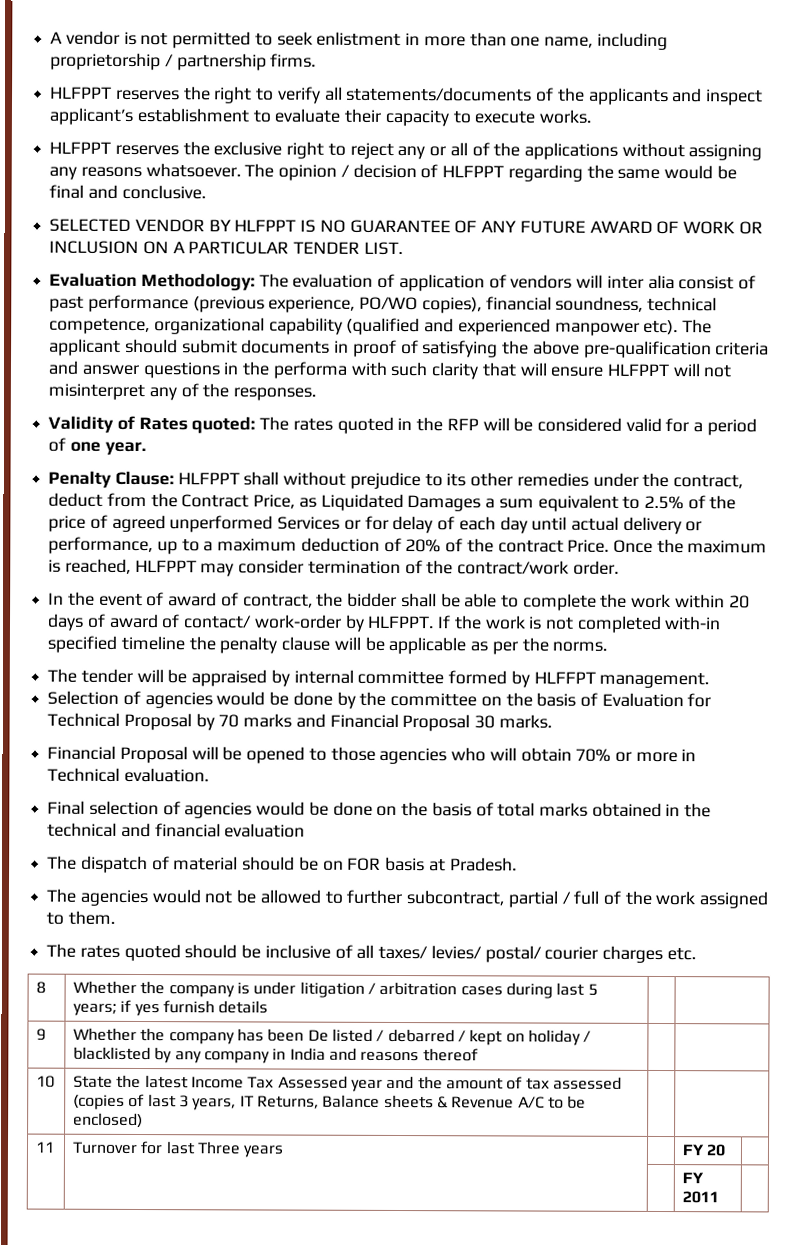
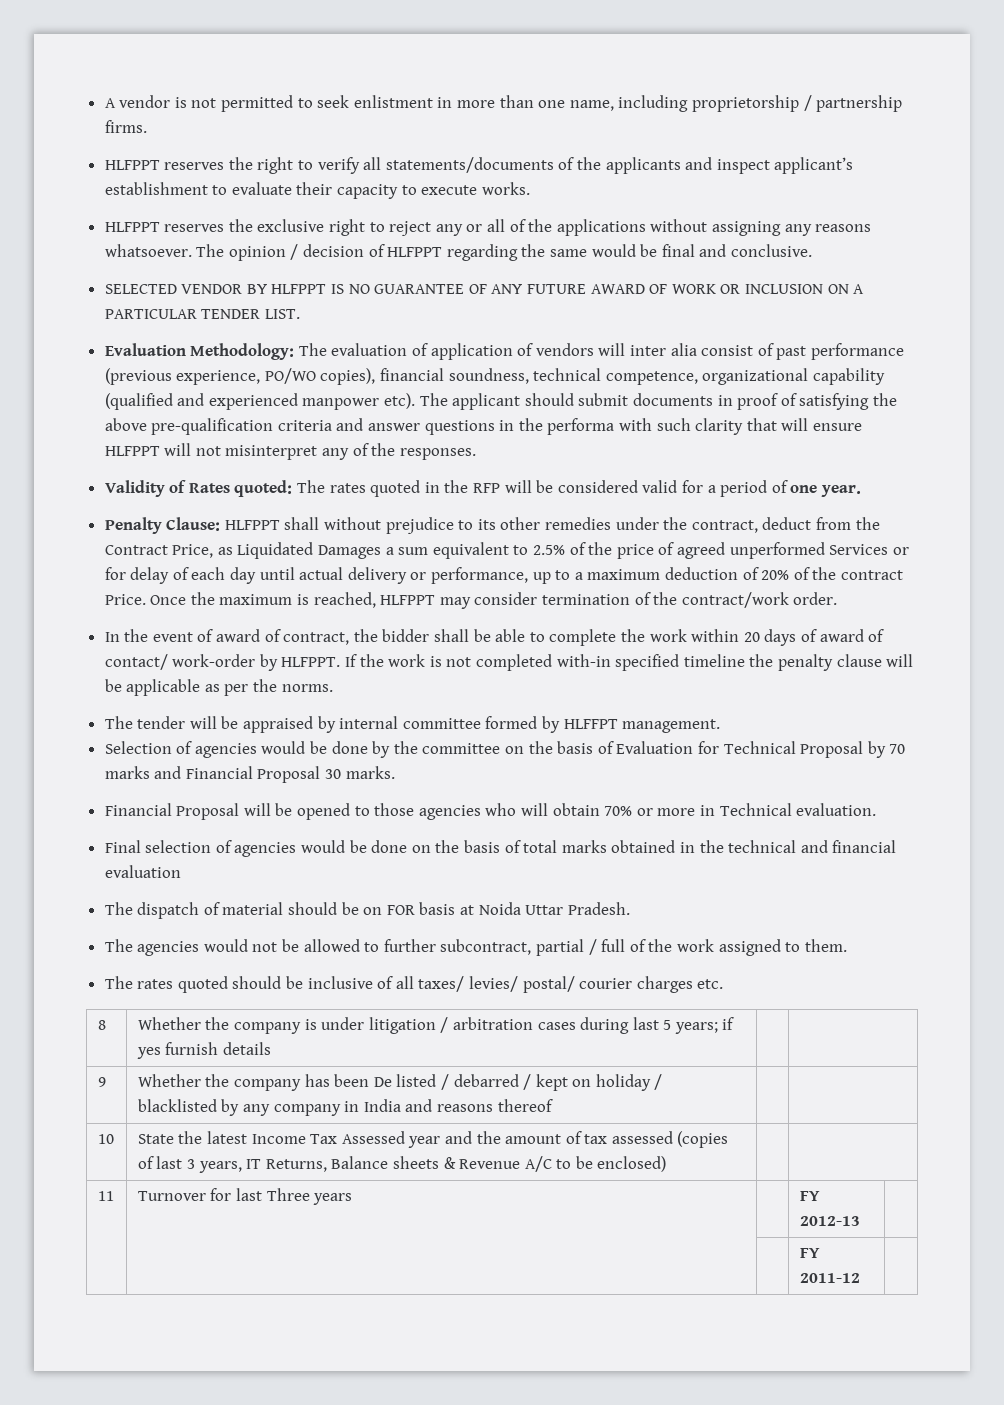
- The dispatch of material should be on FOR basis at Pradesh.
+ The dispatch of material should be on FOR basis at Noida Uttar Pradesh.
- 11 | Turnover for last Three years | | FY 20 |
- | | | FY 2011 |
+ 11 | Turnover for last Three years | | FY 2012-13 |
+ | | | FY 2011-12 |

